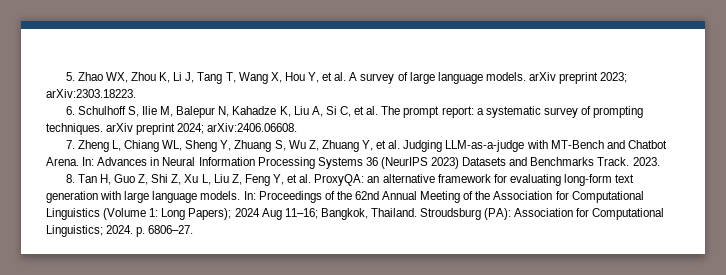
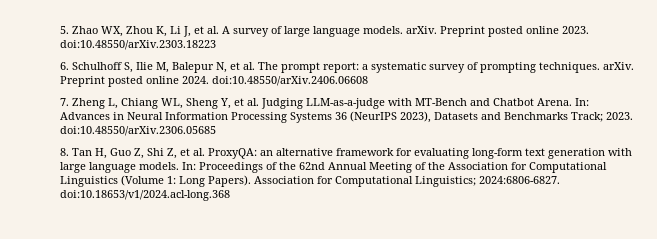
- 5. Zhao WX, Zhou K, Li J, Tang T, Wang X, Hou Y, et al. A survey of large language models. arXiv preprint 2023; arXiv:2303.18223.
+ 5. Zhao WX, Zhou K, Li J, et al. A survey of large language models. arXiv. Preprint posted online 2023. doi:10.48550/arXiv.2303.18223
- 6. Schulhoff S, Ilie M, Balepur N, Kahadze K, Liu A, Si C, et al. The prompt report: a systematic survey of prompting techniques. arXiv preprint 2024; arXiv:2406.06608.
+ 6. Schulhoff S, Ilie M, Balepur N, et al. The prompt report: a systematic survey of prompting techniques. arXiv. Preprint posted online 2024. doi:10.48550/arXiv.2406.06608
- 7. Zheng L, Chiang WL, Sheng Y, Zhuang S, Wu Z, Zhuang Y, et al. Judging LLM-as-a-judge with MT-Bench and Chatbot Arena.
+ 7. Zheng L, Chiang WL, Sheng Y, et al. Judging LLM-as-a-judge with MT-Bench and Chatbot Arena.
- In: Advances in Neural Information Processing Systems 36 (NeurIPS 2023) Datasets and Benchmarks Track. 2023.
+ In: Advances in Neural Information Processing Systems 36 (NeurIPS 2023), Datasets and Benchmarks Track; 2023. doi:10.48550/arXiv.2306.05685
- 8. Tan H, Guo Z, Shi Z, Xu L, Liu Z, Feng Y, et al. ProxyQA: an alternative framework for evaluating long-form text generation with large language models.
+ 8. Tan H, Guo Z, Shi Z, et al. ProxyQA: an alternative framework for evaluating long-form text generation with large language models.
- In: Proceedings of the 62nd Annual Meeting of the Association for Computational Linguistics (Volume 1: Long Papers); 2024 Aug 11–16; Bangkok, Thailand. Stroudsburg (PA): Association for Computational Linguistics; 2024. p. 6806–27.
+ In: Proceedings of the 62nd Annual Meeting of the Association for Computational Linguistics (Volume 1: Long Papers). Association for Computational Linguistics; 2024:6806-6827. doi:10.18653/v1/2024.acl-long.368

